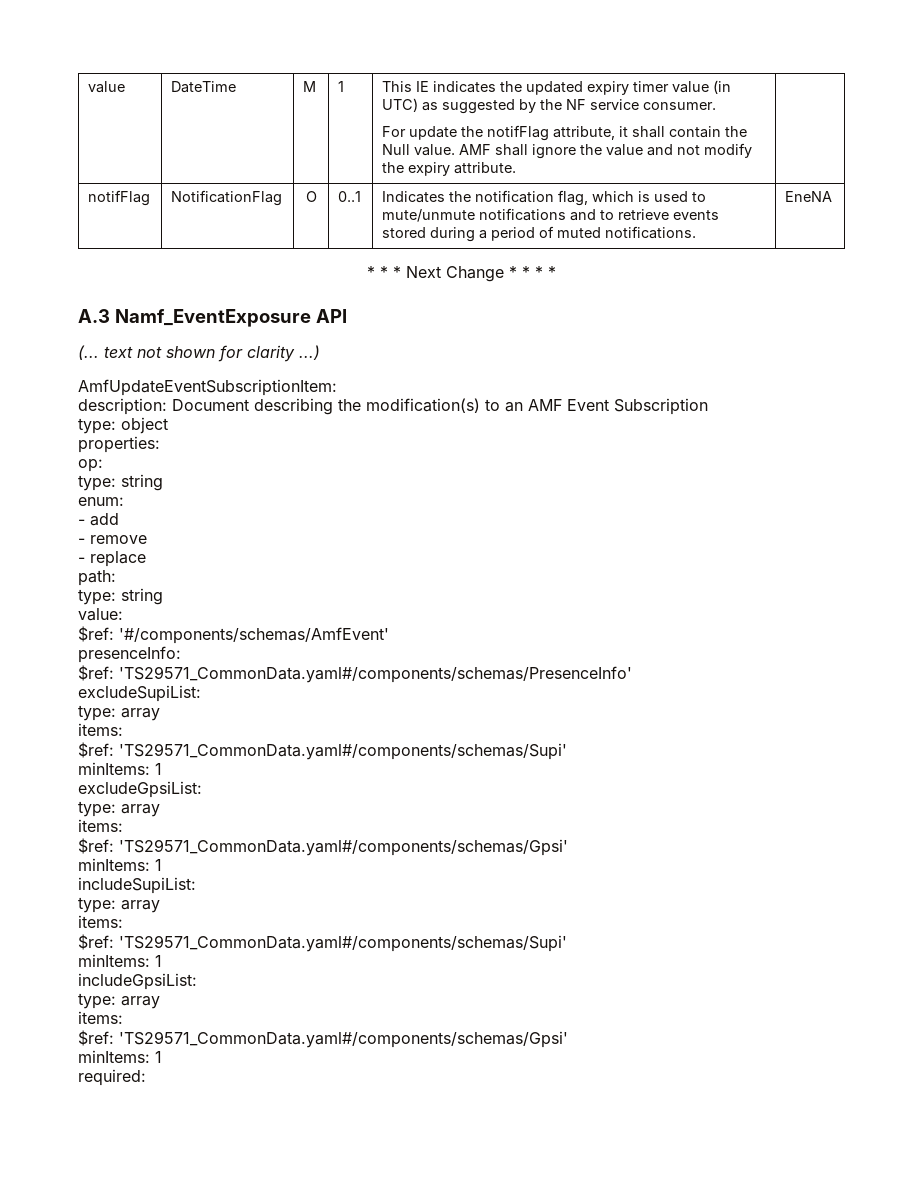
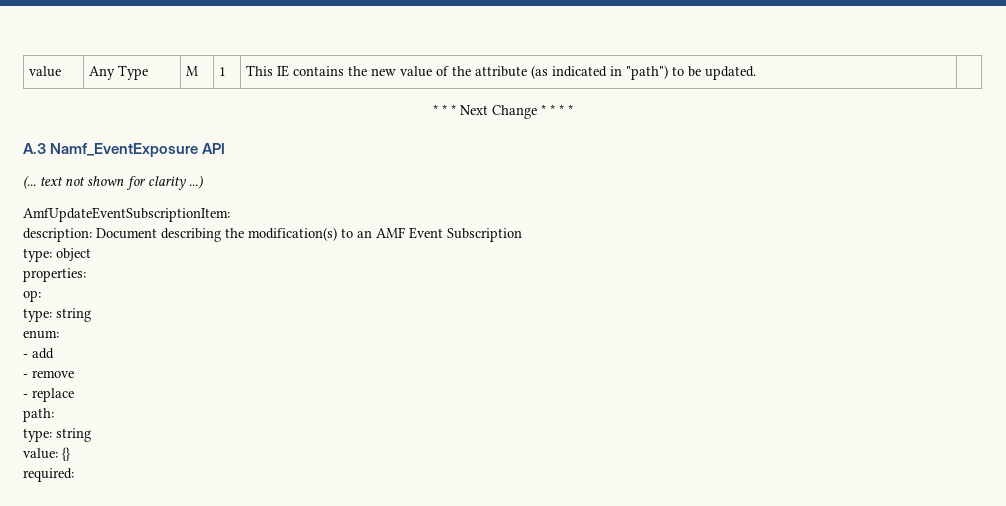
- DateTime
+ Any Type
- This IE indicates the updated expiry timer value (in UTC) as suggested by the NF service consumer.
- For update the notifFlag attribute, it shall contain the Null value. AMF shall ignore the value and not modify the expiry attribute. |
- notifFlag | NotificationFlag | O | 0..1 | Indicates the notification flag, which is used to mute/unmute notifications and to retrieve events stored during a period of muted notifications. | EneNA
+ This IE contains the new value of the attribute (as indicated in "path") to be updated.
- value:
- $ref: '#/components/schemas/AmfEvent'
- presenceInfo:
- $ref: 'TS29571_CommonData.yaml#/components/schemas/PresenceInfo'
- excludeSupiList:
- type: array
- items:
- $ref: 'TS29571_CommonData.yaml#/components/schemas/Supi'
- minItems: 1
- excludeGpsiList:
- type: array
- items:
- $ref: 'TS29571_CommonData.yaml#/components/schemas/Gpsi'
- minItems: 1
- includeSupiList:
- type: array
- items:
- $ref: 'TS29571_CommonData.yaml#/components/schemas/Supi'
- minItems: 1
- includeGpsiList:
- type: array
- items:
- $ref: 'TS29571_CommonData.yaml#/components/schemas/Gpsi'
- minItems: 1
+ value: {}

